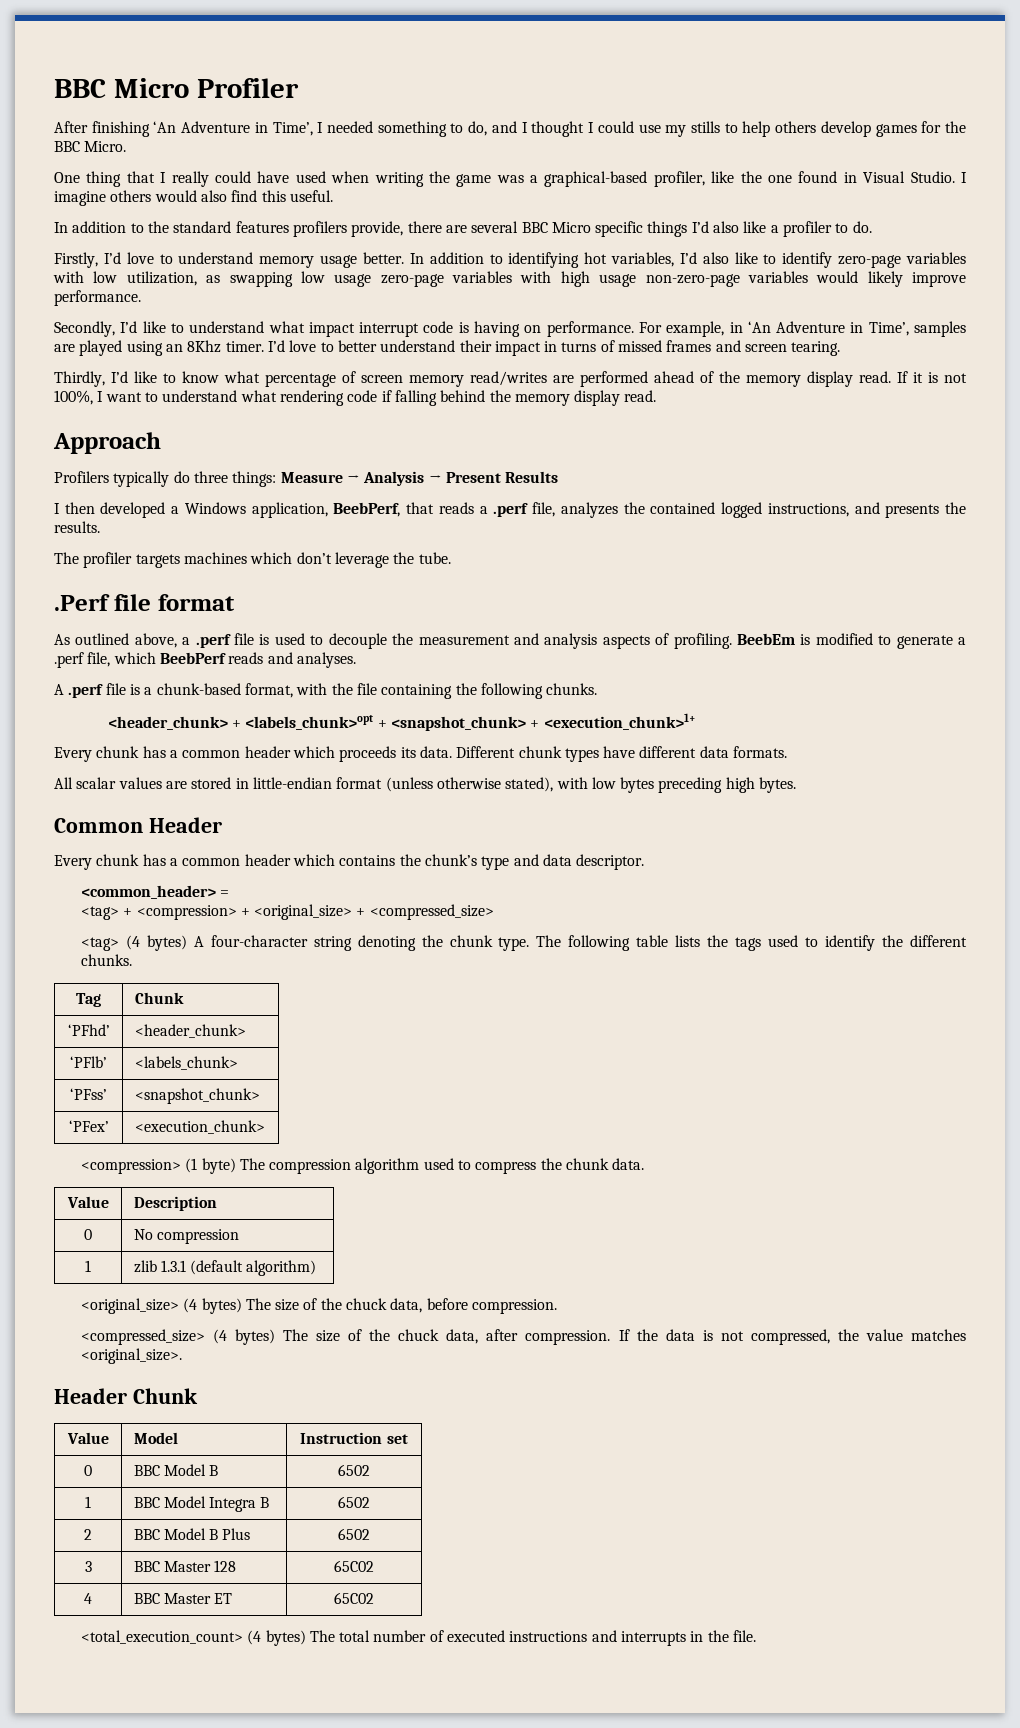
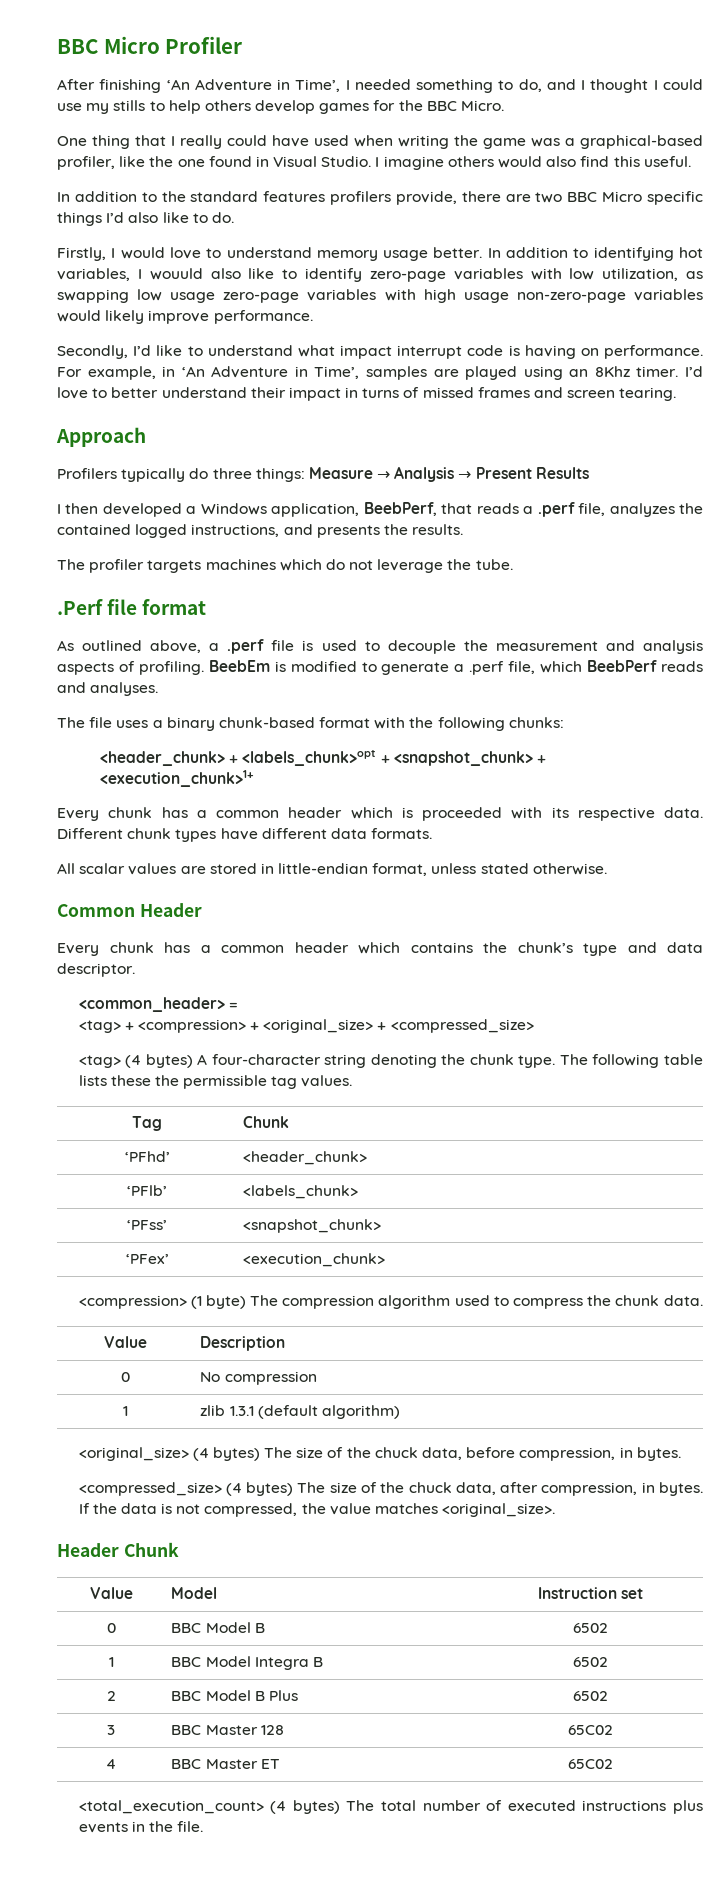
- In addition to the standard features profilers provide, there are several BBC Micro specific things I’d also like a profiler to do.
+ In addition to the standard features profilers provide, there are two BBC Micro specific things I’d also like to do.
- Firstly, I’d love to understand memory usage better.
+ Firstly, I would love to understand memory usage better.
- In addition to identifying hot variables, I’d also like to identify zero-page variables with low utilization, as swapping low usage zero-page variables with high usage non-zero-page variables would likely improve performance.
+ In addition to identifying hot variables, I wouuld also like to identify zero-page variables with low utilization, as swapping low usage zero-page variables with high usage non-zero-page variables would likely improve performance.
- Thirdly, I’d like to know what percentage of screen memory read/writes are performed ahead of the memory display read. If it is not 100%, I want to understand what rendering code if falling behind the memory display read.
- The profiler targets machines which don’t leverage the tube.
+ The profiler targets machines which do not leverage the tube.
- A .perf file is a chunk-based format, with the file containing the following chunks.
+ The file uses a binary chunk-based format with the following chunks:
- Every chunk has a common header which proceeds its data.
+ Every chunk has a common header which is proceeded with its respective data.
- All scalar values are stored in little-endian format (unless otherwise stated), with low bytes preceding high bytes.
+ All scalar values are stored in little-endian format, unless stated otherwise.
- The following table lists the tags used to identify the different chunks.
+ The following table lists these the permissible tag values.
- <original_size> (4 bytes) The size of the chuck data, before compression.
+ <original_size> (4 bytes) The size of the chuck data, before compression, in bytes.
- <compressed_size> (4 bytes) The size of the chuck data, after compression.
+ <compressed_size> (4 bytes) The size of the chuck data, after compression, in bytes.
- <total_execution_count> (4 bytes) The total number of executed instructions and interrupts in the file.
+ <total_execution_count> (4 bytes) The total number of executed instructions plus events in the file.

